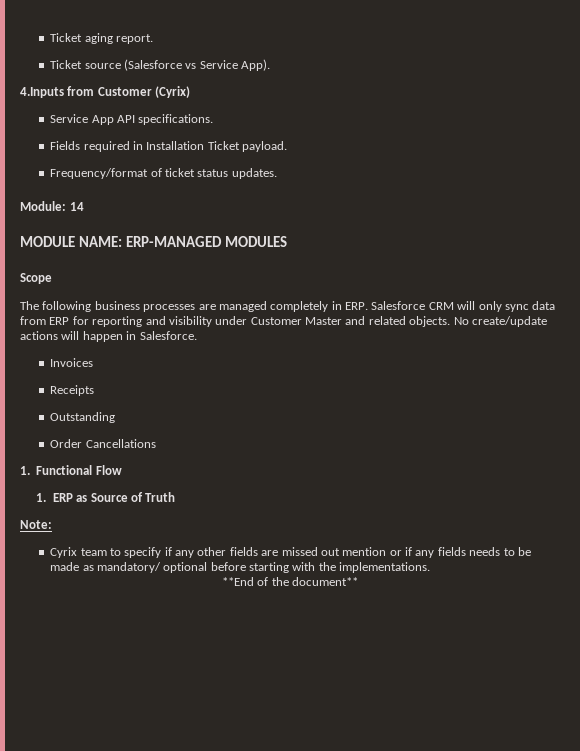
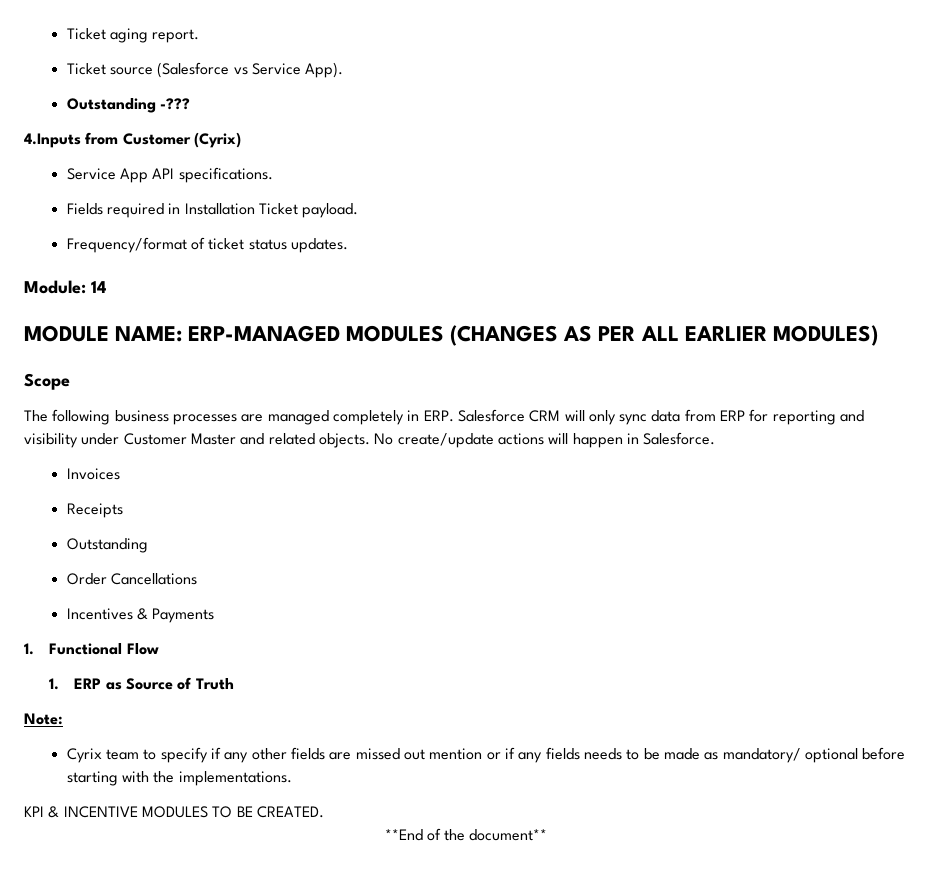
+ Outstanding -???
- MODULE NAME: ERP-MANAGED MODULES
+ MODULE NAME: ERP-MANAGED MODULES (CHANGES AS PER ALL EARLIER MODULES)
+ Incentives & Payments
+ KPI & INCENTIVE MODULES TO BE CREATED.

